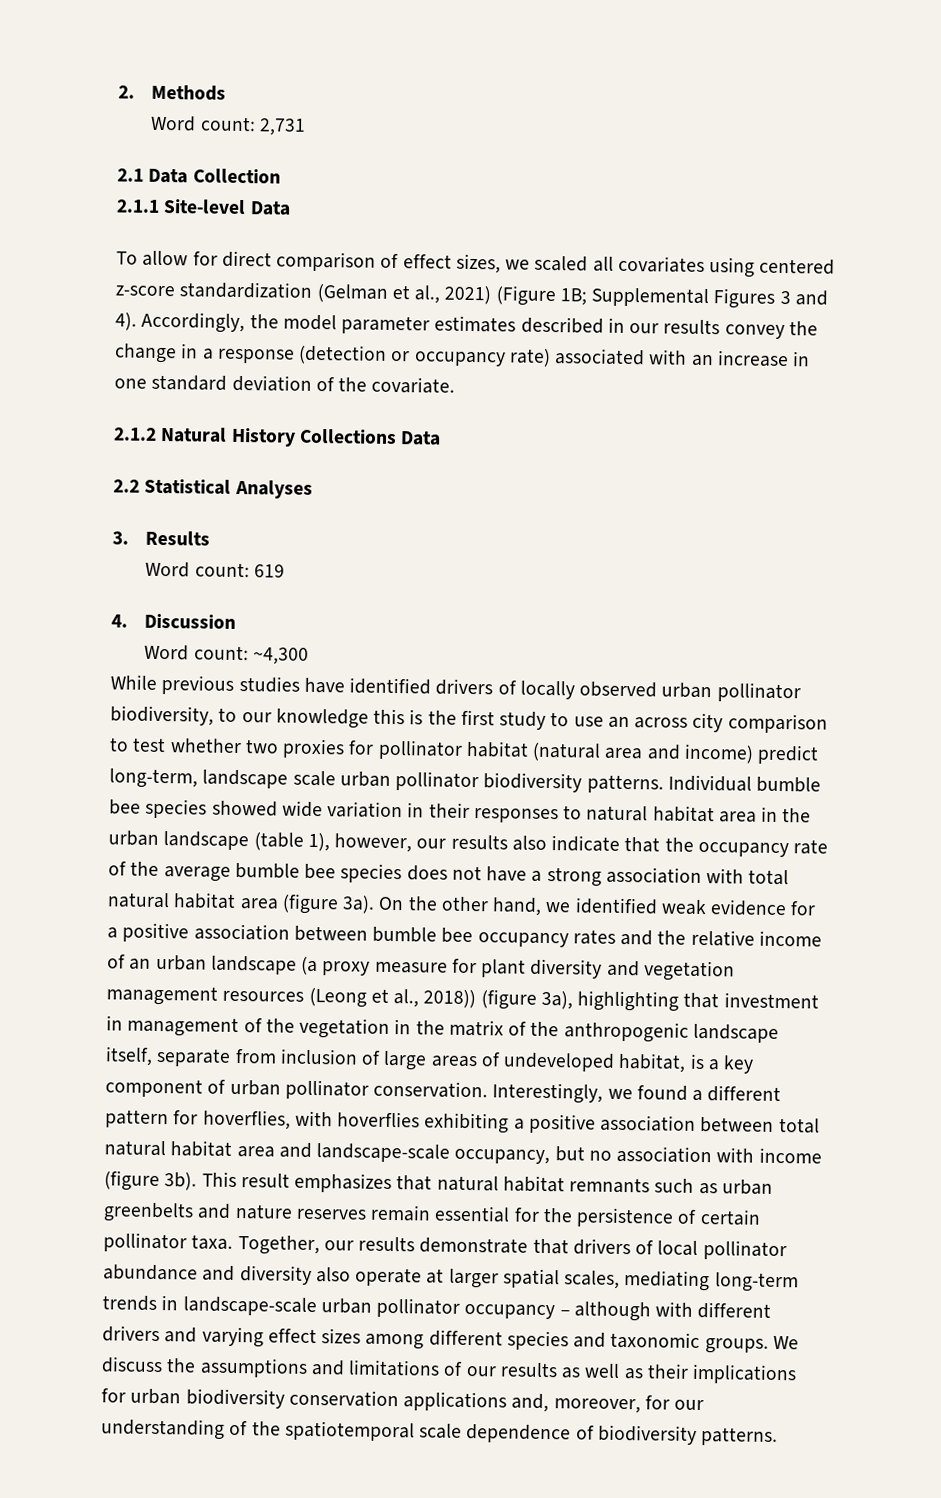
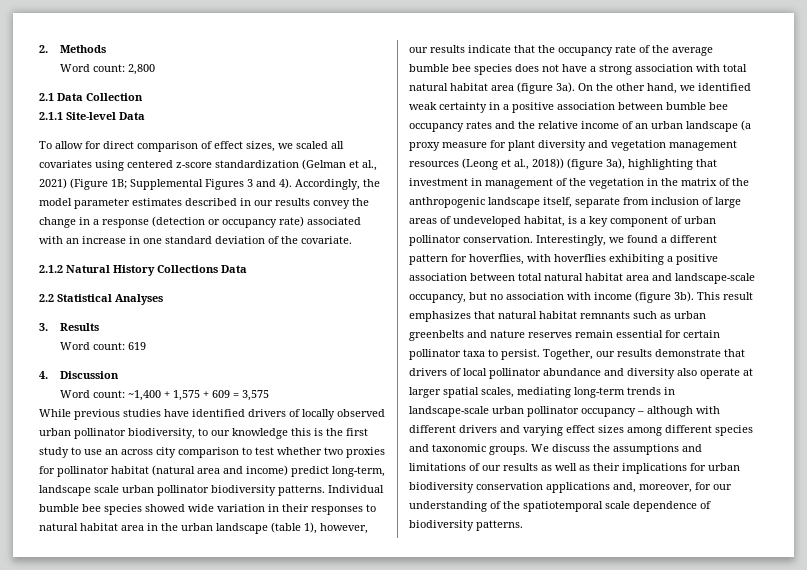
- Word count: 2,731
+ Word count: 2,800
- Word count: ~4,300
+ Word count: ~1,400 + 1,575 + 609 = 3,575
- Individual bumble bee species showed wide variation in their responses to natural habitat area in the urban landscape (table 1), however, our results also indicate that the occupancy rate of the average bumble bee species does not have a strong association with total natural habitat area (figure 3a).
+ Individual bumble bee species showed wide variation in their responses to natural habitat area in the urban landscape (table 1), however, our results indicate that the occupancy rate of the average bumble bee species does not have a strong association with total natural habitat area (figure 3a).
- On the other hand, we identified weak evidence for a positive association between bumble bee occupancy rates and the relative income of an urban landscape (a proxy measure for plant diversity and vegetation management resources (Leong et al., 2018)) (figure 3a), highlighting that investment in management of the vegetation in the matrix of the anthropogenic landscape itself, separate from inclusion of large areas of undeveloped habitat, is a key component of urban pollinator conservation.
+ On the other hand, we identified weak certainty in a positive association between bumble bee occupancy rates and the relative income of an urban landscape (a proxy measure for plant diversity and vegetation management resources (Leong et al., 2018)) (figure 3a), highlighting that investment in management of the vegetation in the matrix of the anthropogenic landscape itself, separate from inclusion of large areas of undeveloped habitat, is a key component of urban pollinator conservation.
- This result emphasizes that natural habitat remnants such as urban greenbelts and nature reserves remain essential for the persistence of certain pollinator taxa.
+ This result emphasizes that natural habitat remnants such as urban greenbelts and nature reserves remain essential for certain pollinator taxa to persist.

